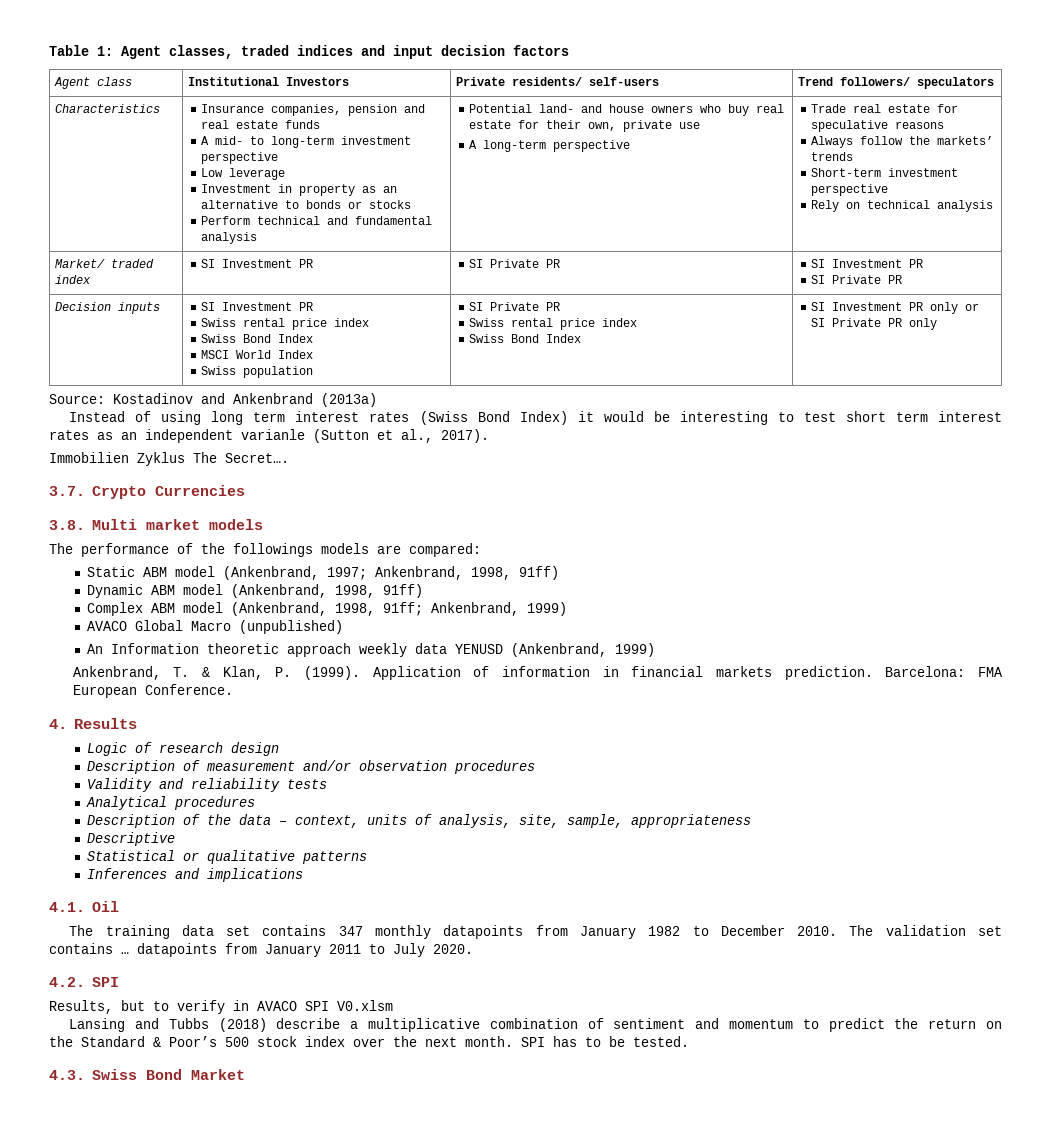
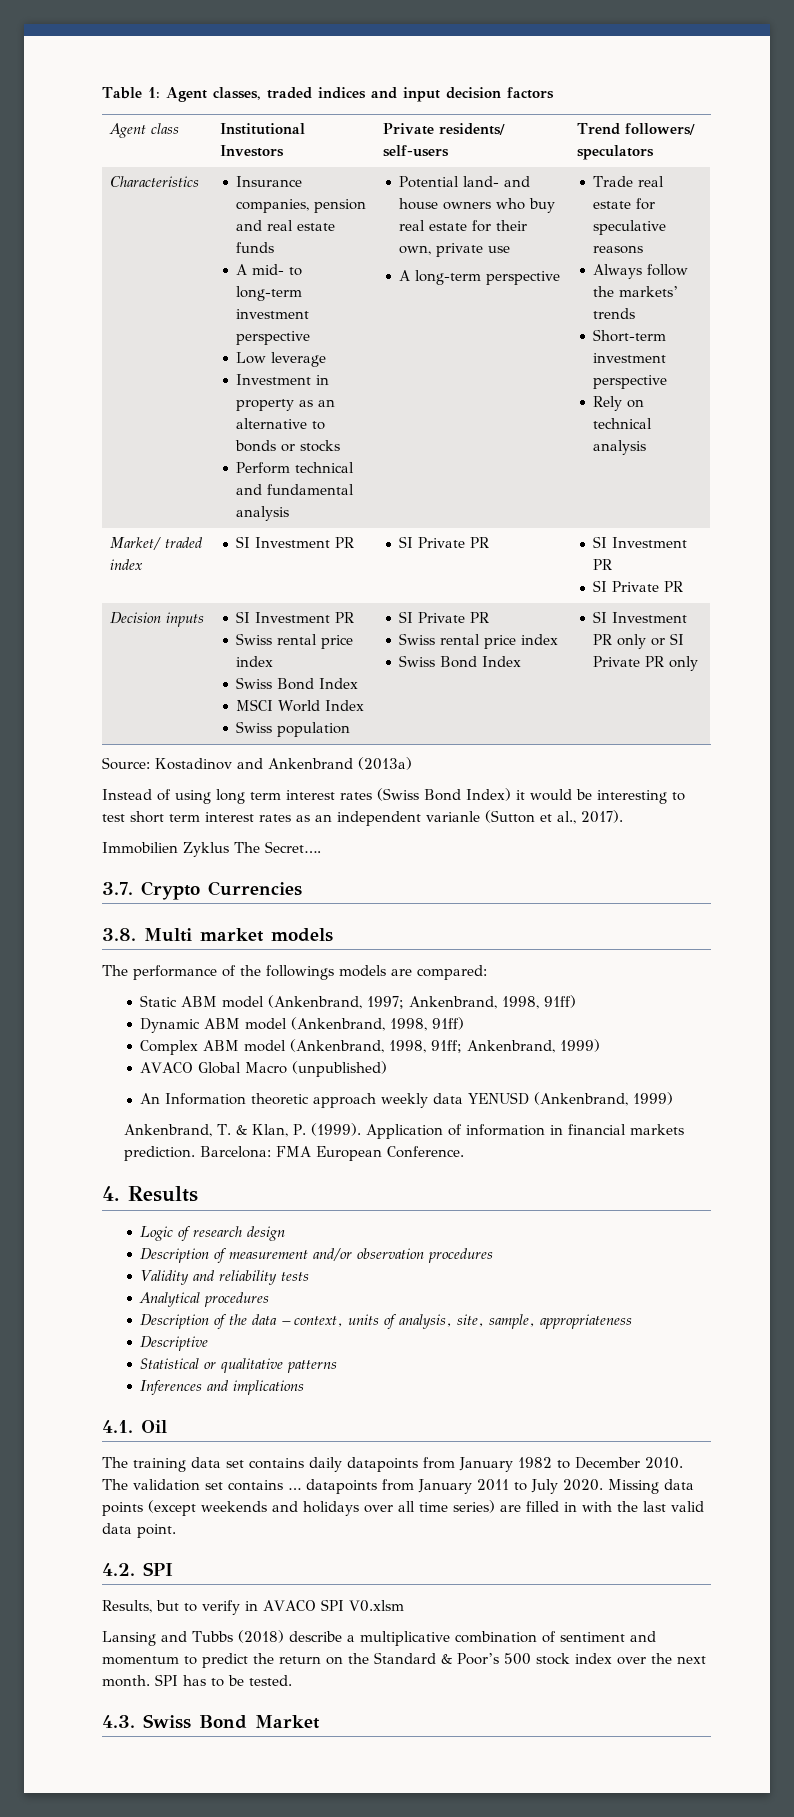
- The training data set contains 347 monthly datapoints from January 1982 to December 2010.
+ The training data set contains daily datapoints from January 1982 to December 2010.
+ Missing data points (except weekends and holidays over all time series) are filled in with the last valid data point.

